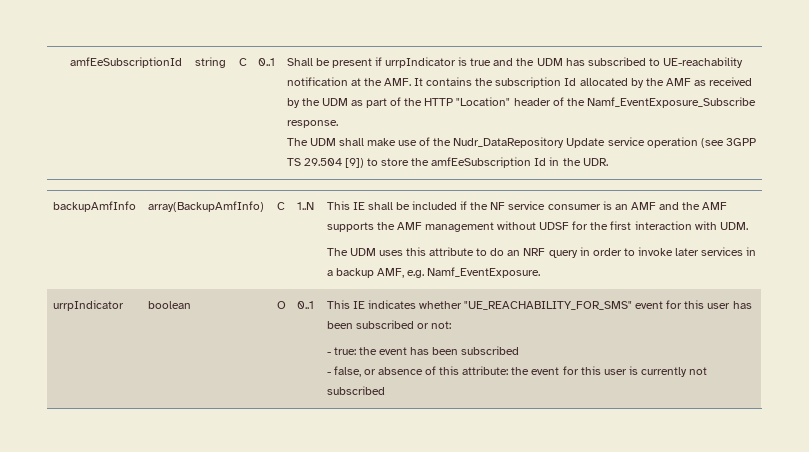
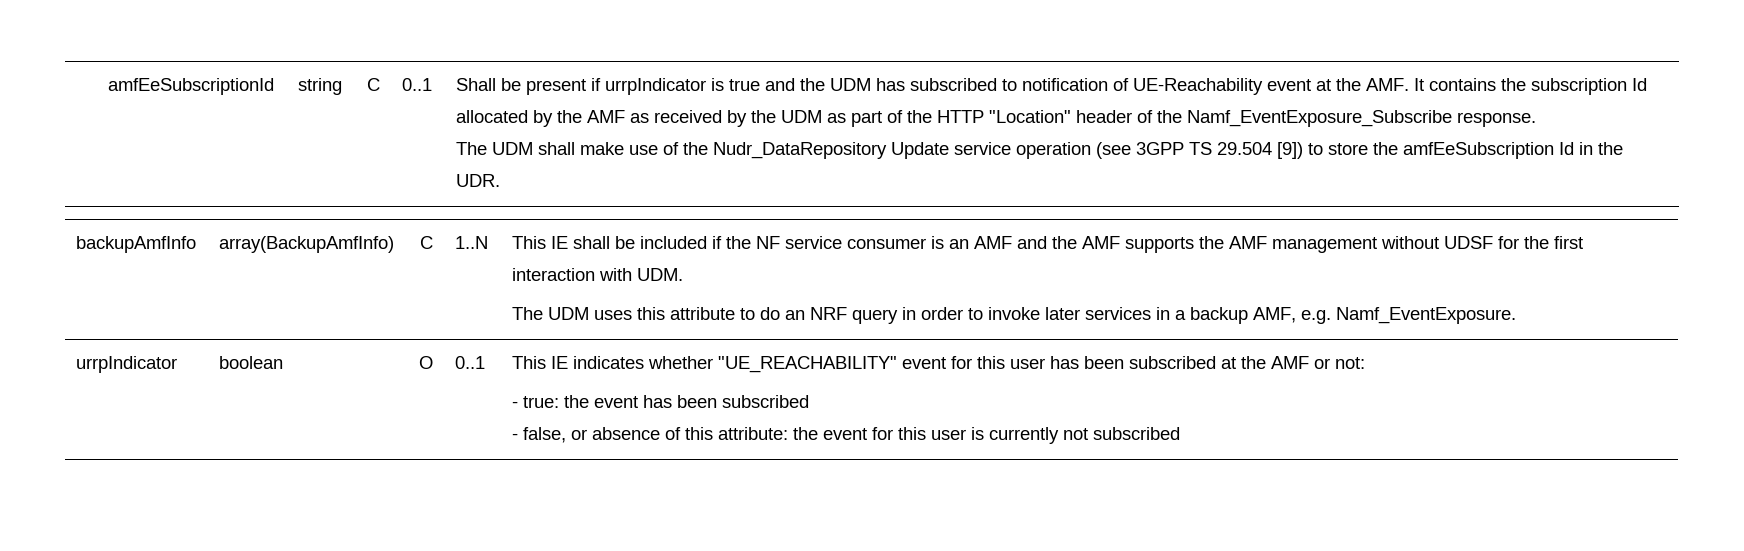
- Shall be present if urrpIndicator is true and the UDM has subscribed to UE-reachability notification at the AMF. It contains the subscription Id allocated by the AMF as received by the UDM as part of the HTTP "Location" header of the Namf_EventExposure_Subscribe response.
+ Shall be present if urrpIndicator is true and the UDM has subscribed to notification of UE-Reachability event at the AMF. It contains the subscription Id allocated by the AMF as received by the UDM as part of the HTTP "Location" header of the Namf_EventExposure_Subscribe response.
- This IE indicates whether "UE_REACHABILITY_FOR_SMS" event for this user has been subscribed or not:
+ This IE indicates whether "UE_REACHABILITY" event for this user has been subscribed at the AMF or not:

